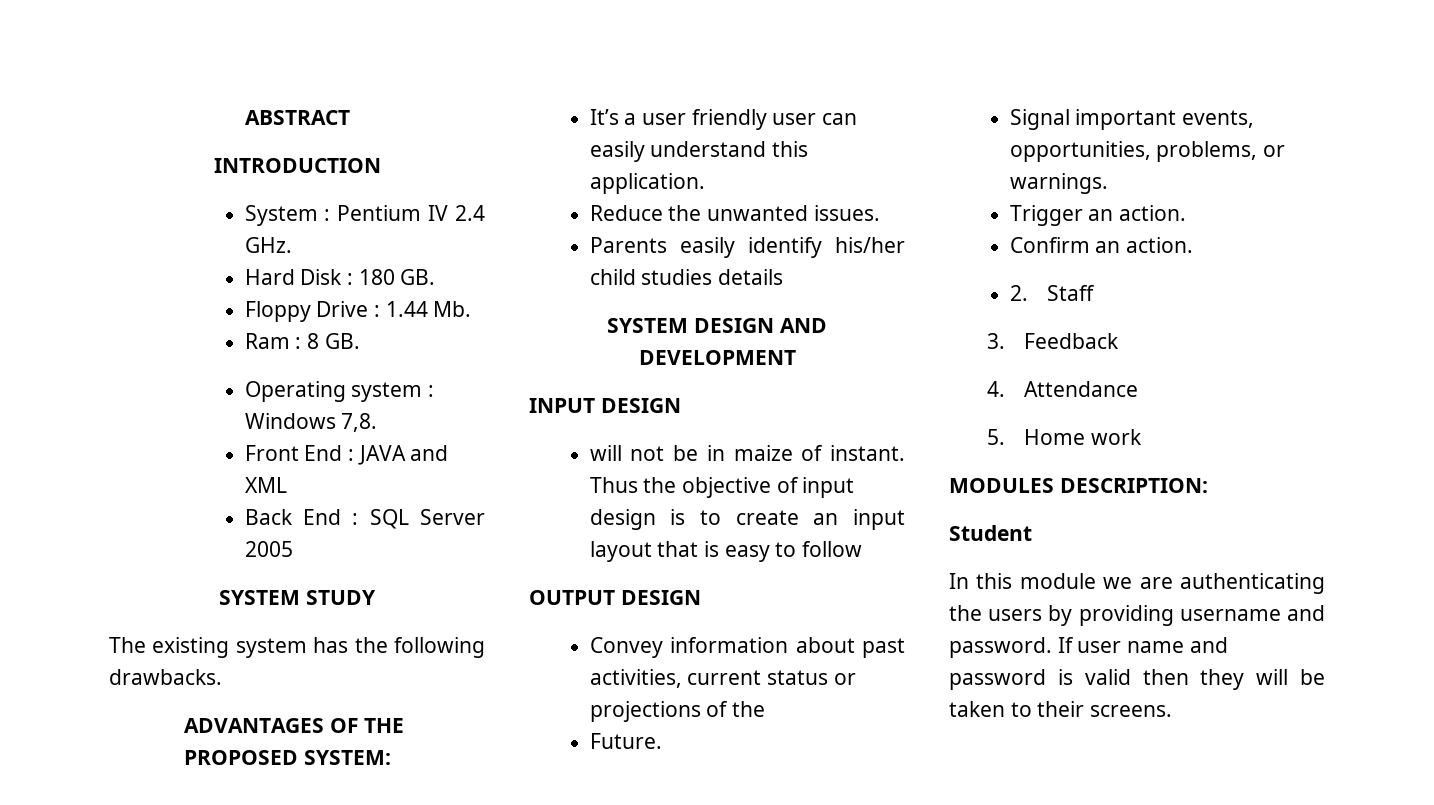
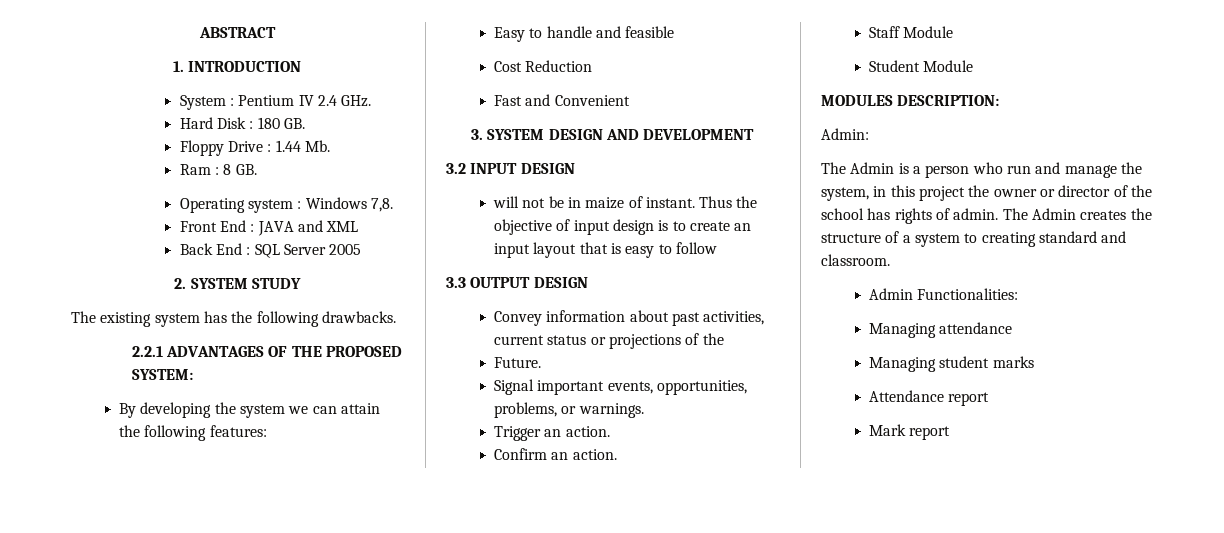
- INTRODUCTION
+ 1. INTRODUCTION
- SYSTEM STUDY
+ 2. SYSTEM STUDY
- ADVANTAGES OF THE PROPOSED SYSTEM:
+ 2.2.1 ADVANTAGES OF THE PROPOSED SYSTEM:
- It’s a user friendly user can easily understand this application.
- Reduce the unwanted issues.
- Parents easily identify his/her child studies details
- SYSTEM DESIGN AND DEVELOPMENT
+ By developing the system we can attain the following features:
+ Easy to handle and feasible
+ Cost Reduction
+ Fast and Convenient
+ 3. SYSTEM DESIGN AND DEVELOPMENT
- INPUT DESIGN
+ 3.2 INPUT DESIGN
- OUTPUT DESIGN
+ 3.3 OUTPUT DESIGN
- 2. Staff
- 3. Feedback
- 4. Attendance
- 5. Home work
+ Staff Module
+ Student Module
  MODULES DESCRIPTION:
- Student
- In this module we are authenticating the users by providing username and password. If user name and password is valid then they will be taken to their screens.
+ Admin:
+ The Admin is a person who run and manage the system, in this project the owner or director of the school has rights of admin. The Admin creates the structure of a system to creating standard and classroom.
+ Admin Functionalities:
+ Managing attendance
+ Managing student marks
+ Attendance report
+ Mark report

